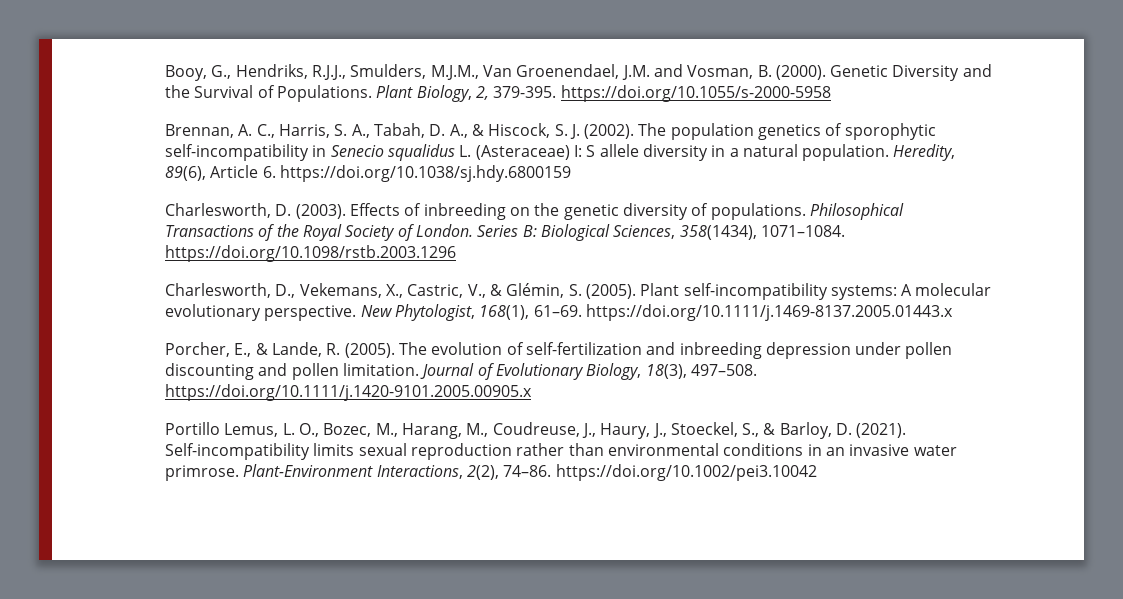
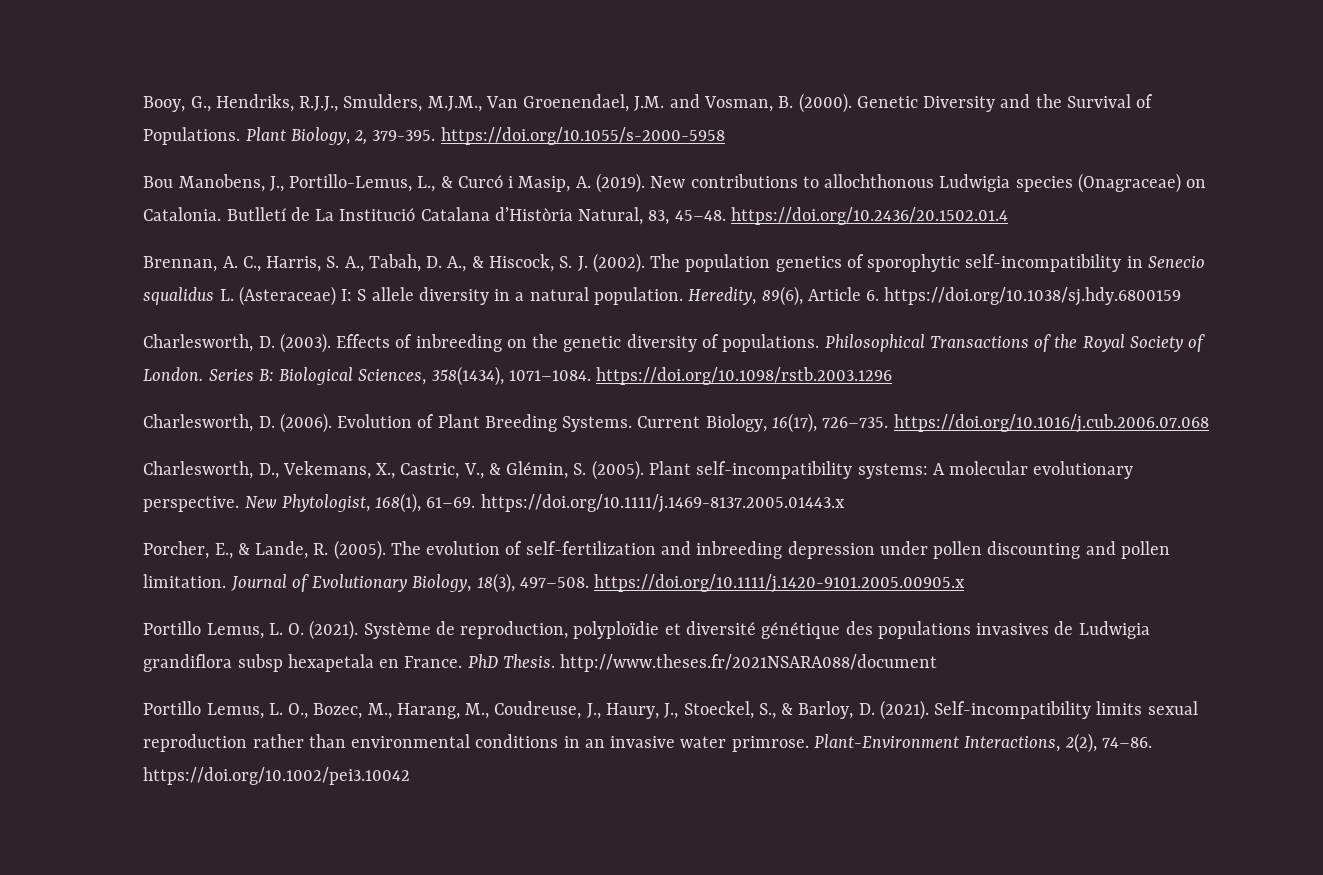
+ Bou Manobens, J., Portillo-Lemus, L., & Curcó i Masip, A. (2019). New contributions to allochthonous Ludwigia species (Onagraceae) on Catalonia. Butlletí de La Institució Catalana d’Història Natural, 83, 45–48. https://doi.org/10.2436/20.1502.01.4
+ Charlesworth, D. (2006). Evolution of Plant Breeding Systems. Current Biology, 16(17), 726–735. https://doi.org/10.1016/j.cub.2006.07.068
+ Portillo Lemus, L. O. (2021). Système de reproduction, polyploïdie et diversité génétique des populations invasives de Ludwigia grandiflora subsp hexapetala en France. PhD Thesis. http://www.theses.fr/2021NSARA088/document

